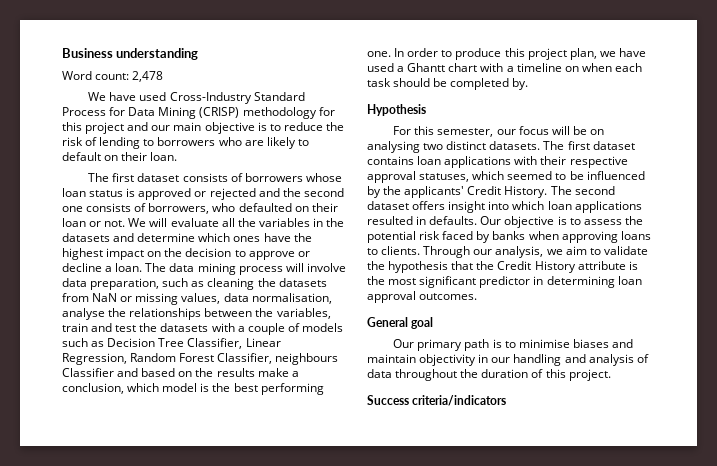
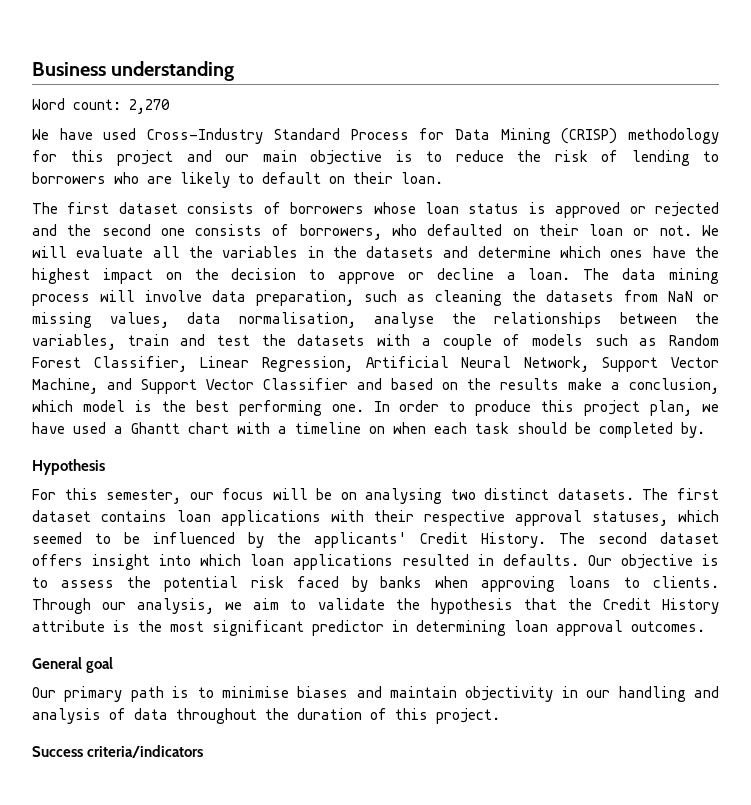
- Word count: 2,478
+ Word count: 2,270
- The data mining process will involve data preparation, such as cleaning the datasets from NaN or missing values, data normalisation, analyse the relationships between the variables, train and test the datasets with a couple of models such as Decision Tree Classifier, Linear Regression, Random Forest Classifier, neighbours Classifier and based on the results make a conclusion, which model is the best performing one.
+ The data mining process will involve data preparation, such as cleaning the datasets from NaN or missing values, data normalisation, analyse the relationships between the variables, train and test the datasets with a couple of models such as Random Forest Classifier, Linear Regression, Artificial Neural Network, Support Vector Machine, and Support Vector Classifier and based on the results make a conclusion, which model is the best performing one.

